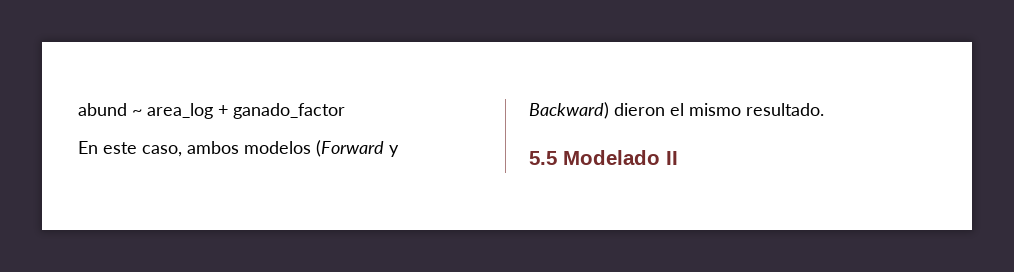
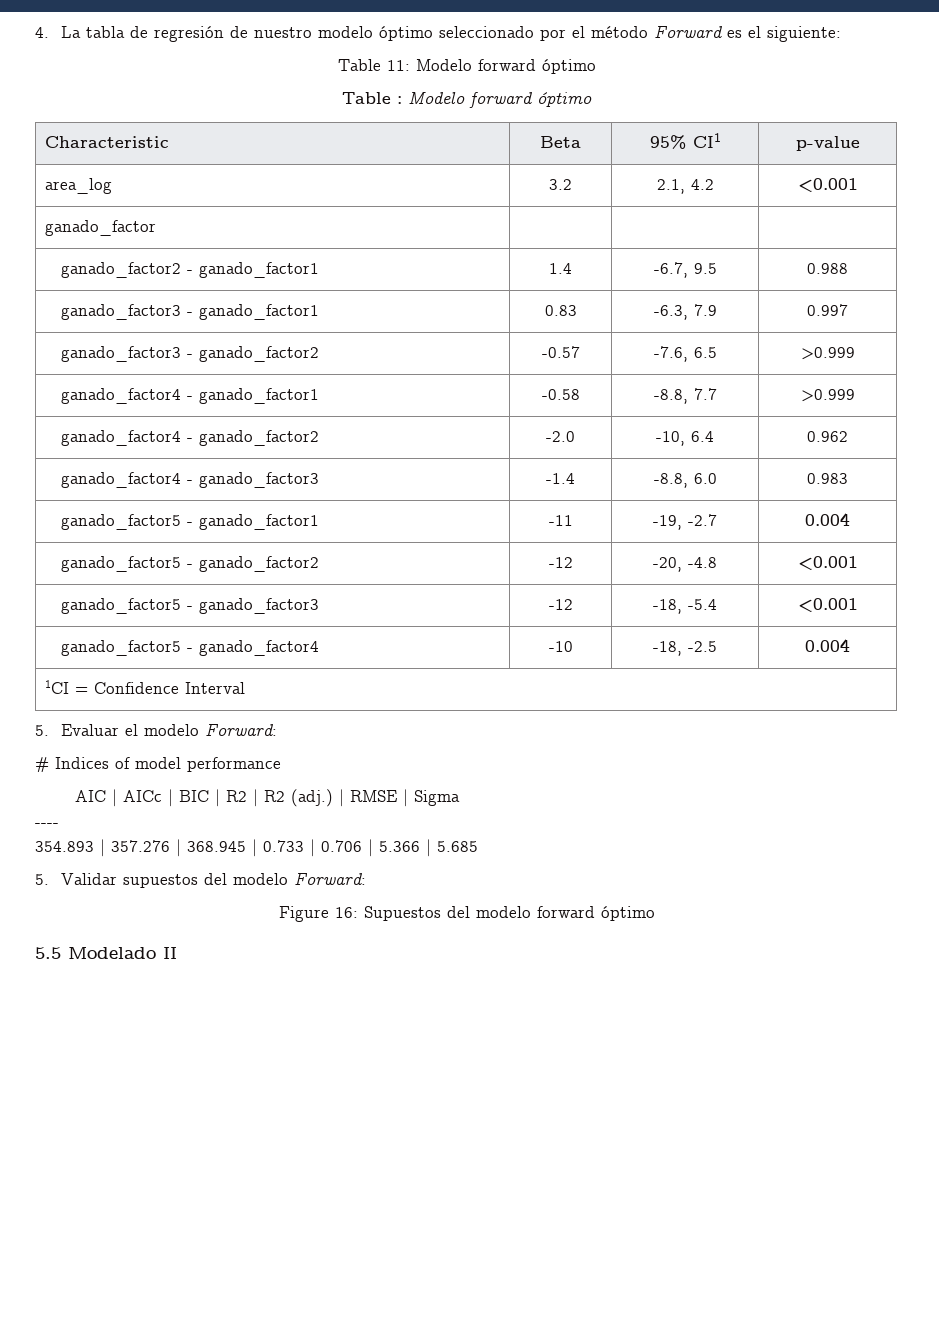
- abund ~ area_log + ganado_factor
- En este caso, ambos modelos (Forward y Backward) dieron el mismo resultado.
+ 4. La tabla de regresión de nuestro modelo óptimo seleccionado por el método Forward es el siguiente:
+ Table 11: Modelo forward óptimo
+ Table : Modelo forward óptimo
+ Characteristic | Beta | 95% CI1 | p-value
+ area_log | 3.2 | 2.1, 4.2 | <0.001
+ ganado_factor | | |
+ ganado_factor2 - ganado_factor1 | 1.4 | -6.7, 9.5 | 0.988
+ ganado_factor3 - ganado_factor1 | 0.83 | -6.3, 7.9 | 0.997
+ ganado_factor3 - ganado_factor2 | -0.57 | -7.6, 6.5 | >0.999
+ ganado_factor4 - ganado_factor1 | -0.58 | -8.8, 7.7 | >0.999
+ ganado_factor4 - ganado_factor2 | -2.0 | -10, 6.4 | 0.962
+ ganado_factor4 - ganado_factor3 | -1.4 | -8.8, 6.0 | 0.983
+ ganado_factor5 - ganado_factor1 | -11 | -19, -2.7 | 0.004
+ ganado_factor5 - ganado_factor2 | -12 | -20, -4.8 | <0.001
+ ganado_factor5 - ganado_factor3 | -12 | -18, -5.4 | <0.001
+ ganado_factor5 - ganado_factor4 | -10 | -18, -2.5 | 0.004
+ 1CI = Confidence Interval
+ 5. Evaluar el modelo Forward:
+ # Indices of model performance
+ AIC | AICc | BIC | R2 | R2 (adj.) | RMSE | Sigma
+ ----
+ 354.893 | 357.276 | 368.945 | 0.733 | 0.706 | 5.366 | 5.685
+ 5. Validar supuestos del modelo Forward:
+ Figure 16: Supuestos del modelo forward óptimo

